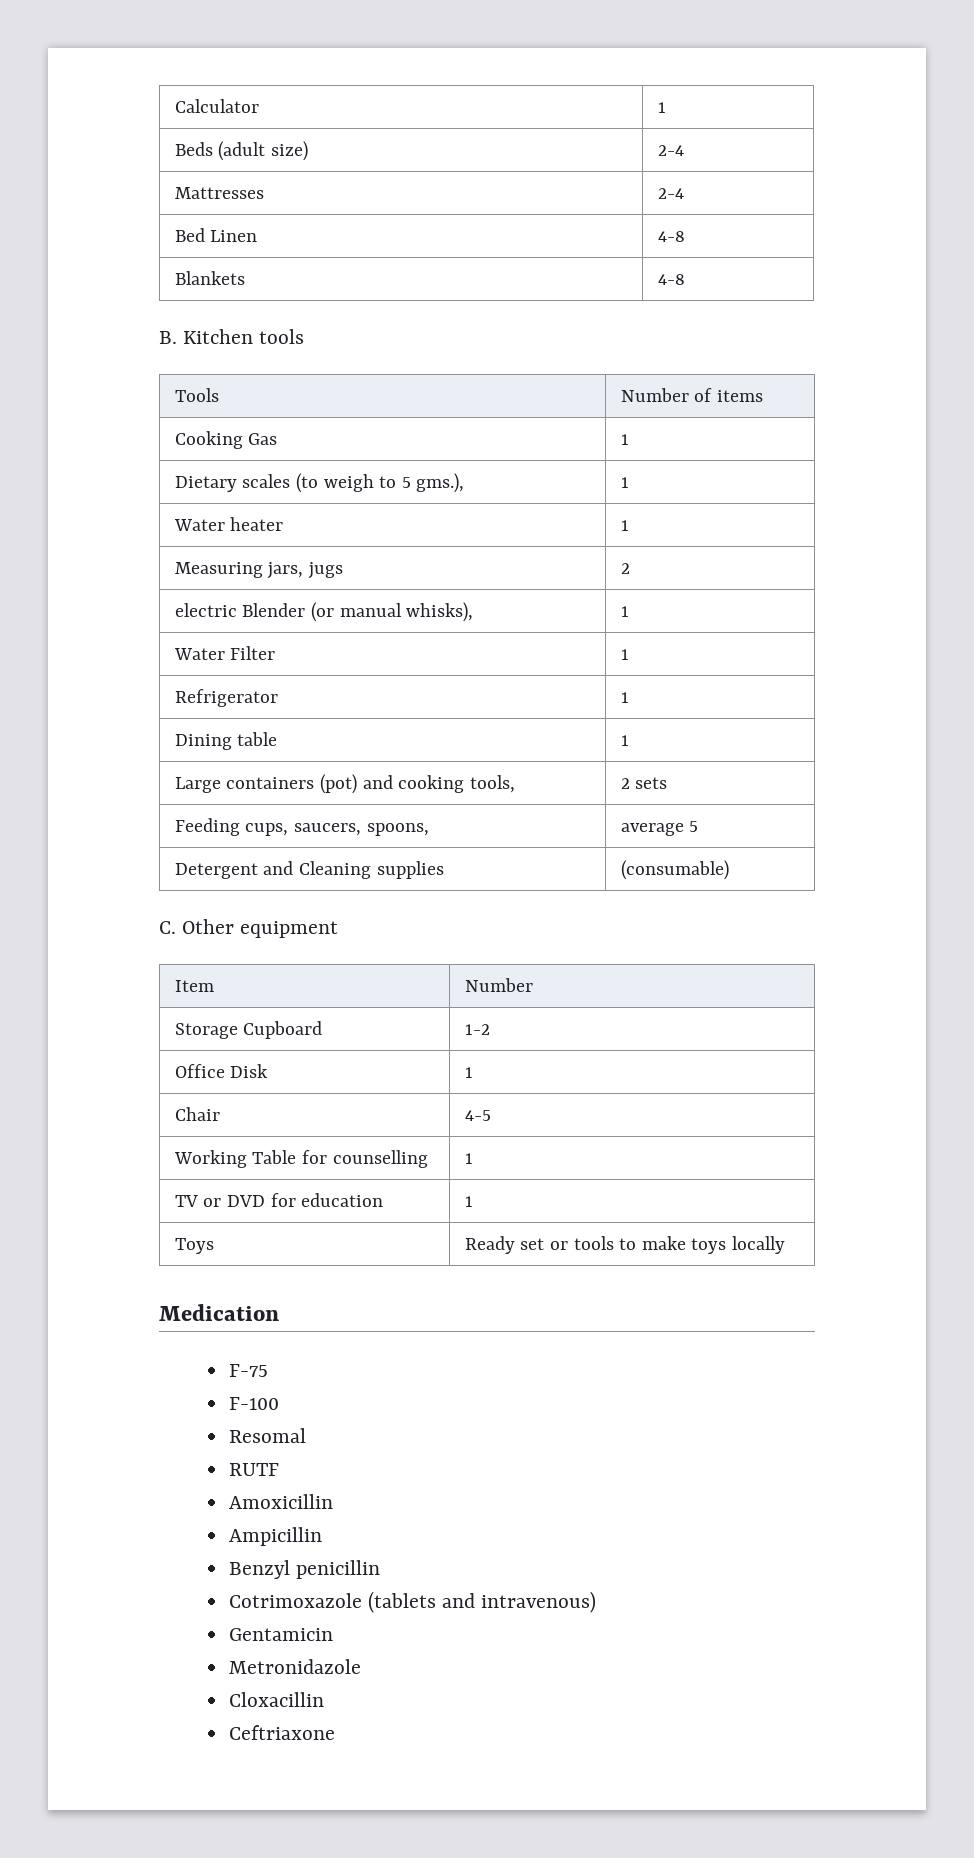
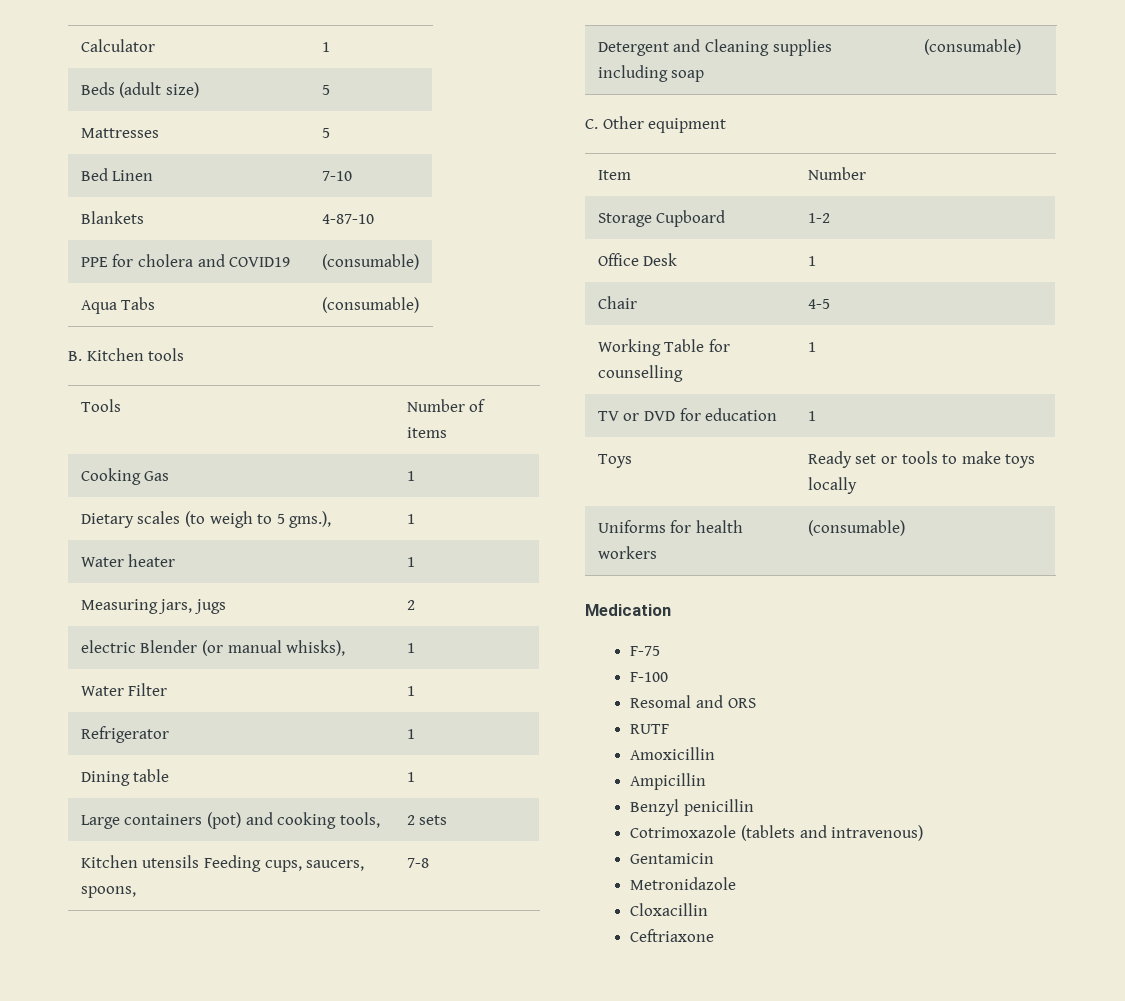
- Beds (adult size) | 2-4
+ Beds (adult size) | 5
- Mattresses | 2-4
+ Mattresses | 5
- Bed Linen | 4-8
+ Bed Linen | 7-10
- Blankets | 4-8
+ Blankets | 4-87-10
+ PPE for cholera and COVID19 | (consumable)
+ Aqua Tabs | (consumable)
- Feeding cups, saucers, spoons, | average 5
+ Kitchen utensils Feeding cups, saucers, spoons, | 7-8
- Detergent and Cleaning supplies | (consumable)
+ Detergent and Cleaning supplies including soap | (consumable)
- Office Disk | 1
+ Office Desk | 1
+ Uniforms for health workers | (consumable)
- Resomal
+ Resomal and ORS

